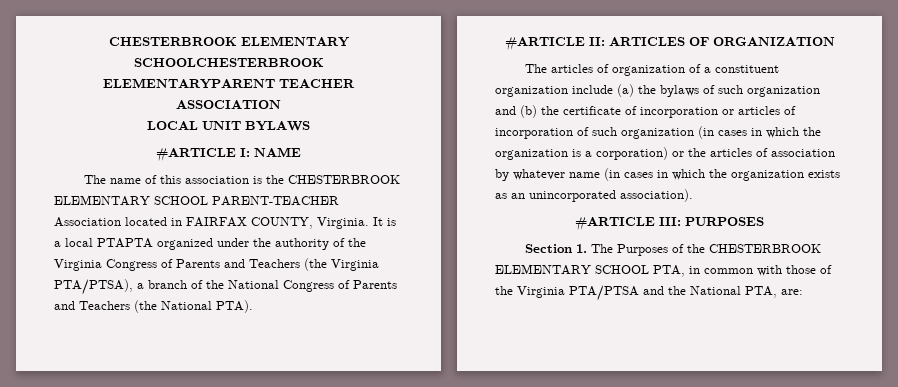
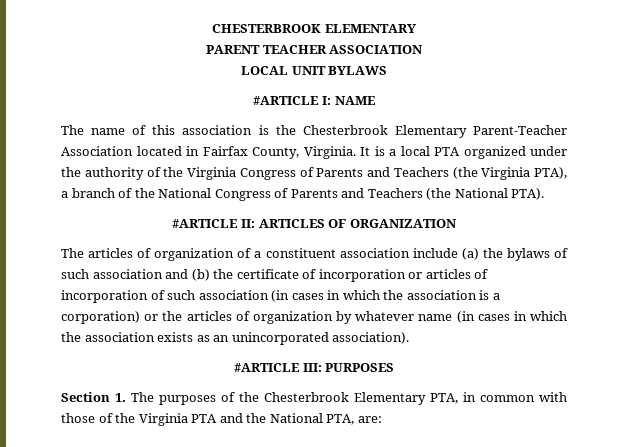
- CHESTERBROOK ELEMENTARY SCHOOLCHESTERBROOK ELEMENTARYPARENT TEACHER ASSOCIATION
+ CHESTERBROOK ELEMENTARY
+ PARENT TEACHER ASSOCIATION
- The name of this association is the CHESTERBROOK ELEMENTARY SCHOOL PARENT-TEACHER Association located in FAIRFAX COUNTY, Virginia.
+ The name of this association is the Chesterbrook Elementary Parent-Teacher Association located in Fairfax County, Virginia.
- It is a local PTAPTA organized under the authority of the Virginia Congress of Parents and Teachers (the Virginia PTA/PTSA), a branch of the National Congress of Parents and Teachers (the National PTA).
+ It is a local PTA organized under the authority of the Virginia Congress of Parents and Teachers (the Virginia PTA), a branch of the National Congress of Parents and Teachers (the National PTA).
- The articles of organization of a constituent organization include (a) the bylaws of such organization and (b) the certificate of incorporation or articles of incorporation of such organization (in cases in which the organization is a corporation) or the articles of association by whatever name (in cases in which the organization exists as an unincorporated association).
+ The articles of organization of a constituent association include (a) the bylaws of such association and (b) the certificate of incorporation or articles of incorporation of such association (in cases in which the association is a corporation) or the articles of organization by whatever name (in cases in which the association exists as an unincorporated association).
- Section 1. The Purposes of the CHESTERBROOK ELEMENTARY SCHOOL PTA, in common with those of the Virginia PTA/PTSA and the National PTA, are:
+ Section 1. The purposes of the Chesterbrook Elementary PTA, in common with those of the Virginia PTA and the National PTA, are:

